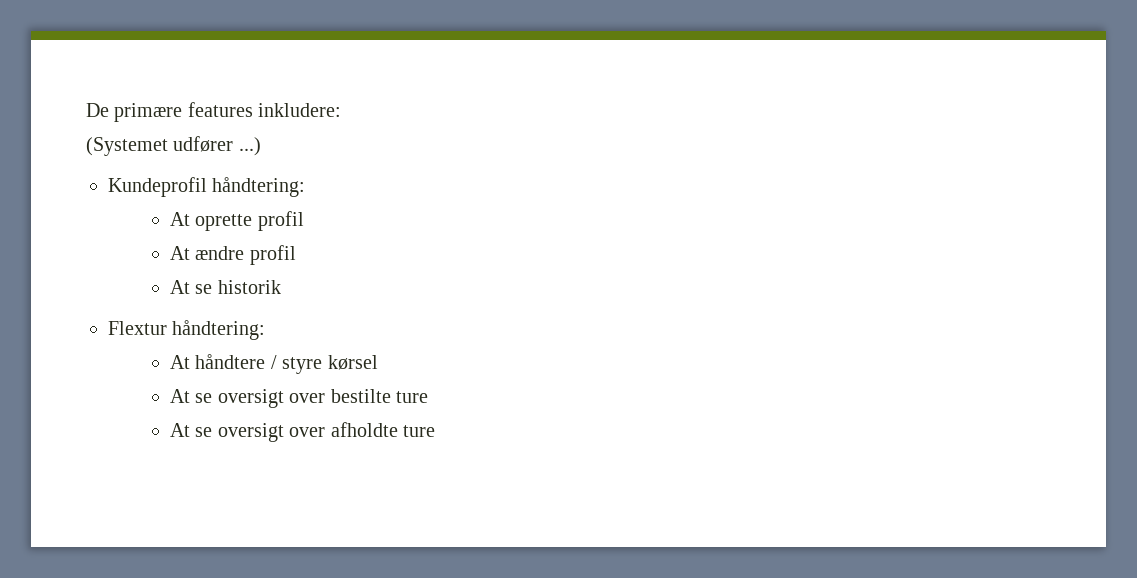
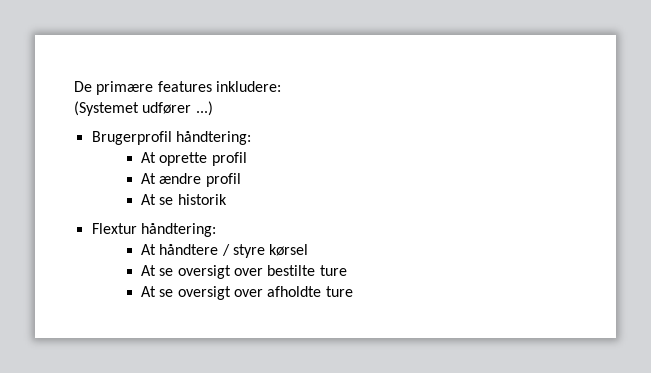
- Kundeprofil håndtering:
+ Brugerprofil håndtering:

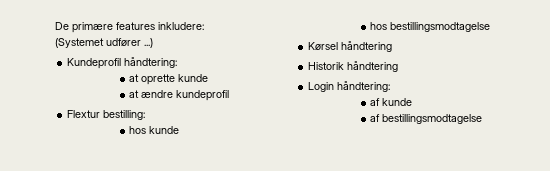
- Brugerprofil håndtering:
- At oprette profil
- At ændre profil
- At se historik
- Flextur håndtering:
- At håndtere / styre kørsel
- At se oversigt over bestilte ture
- At se oversigt over afholdte ture
+ Kundeprofil håndtering:
+ at oprette kunde
+ at ændre kundeprofil
+ Flextur bestilling:
+ hos kunde
+ hos bestillingsmodtagelse
+ Kørsel håndtering
+ Historik håndtering
+ Login håndtering:
+ af kunde
+ af bestillingsmodtagelse

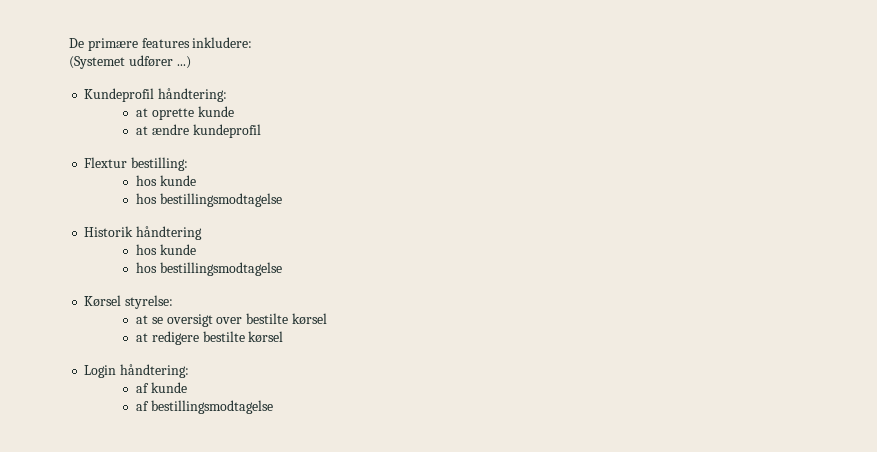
- Kørsel håndtering
  Historik håndtering
+ hos kunde
+ hos bestillingsmodtagelse
+ Kørsel styrelse:
+ at se oversigt over bestilte kørsel
+ at redigere bestilte kørsel

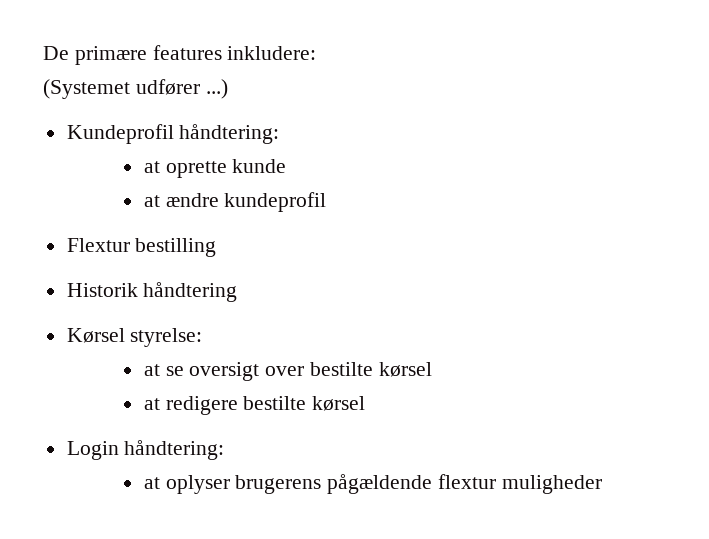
- Flextur bestilling:
- hos kunde
- hos bestillingsmodtagelse
+ Flextur bestilling
  Historik håndtering
- hos kunde
- hos bestillingsmodtagelse
- af kunde
- af bestillingsmodtagelse
+ at oplyser brugerens pågældende flextur muligheder

